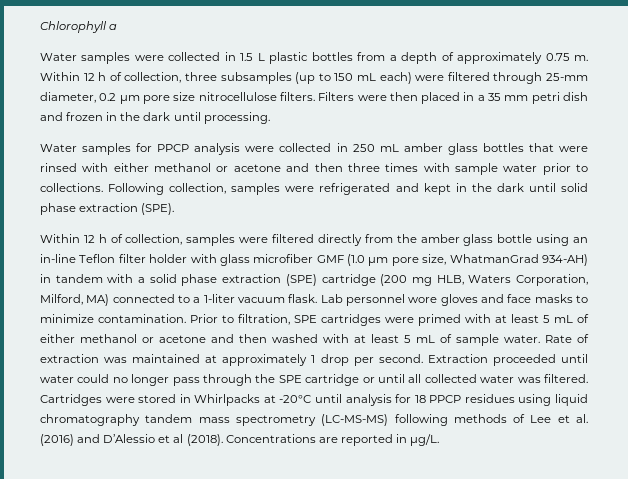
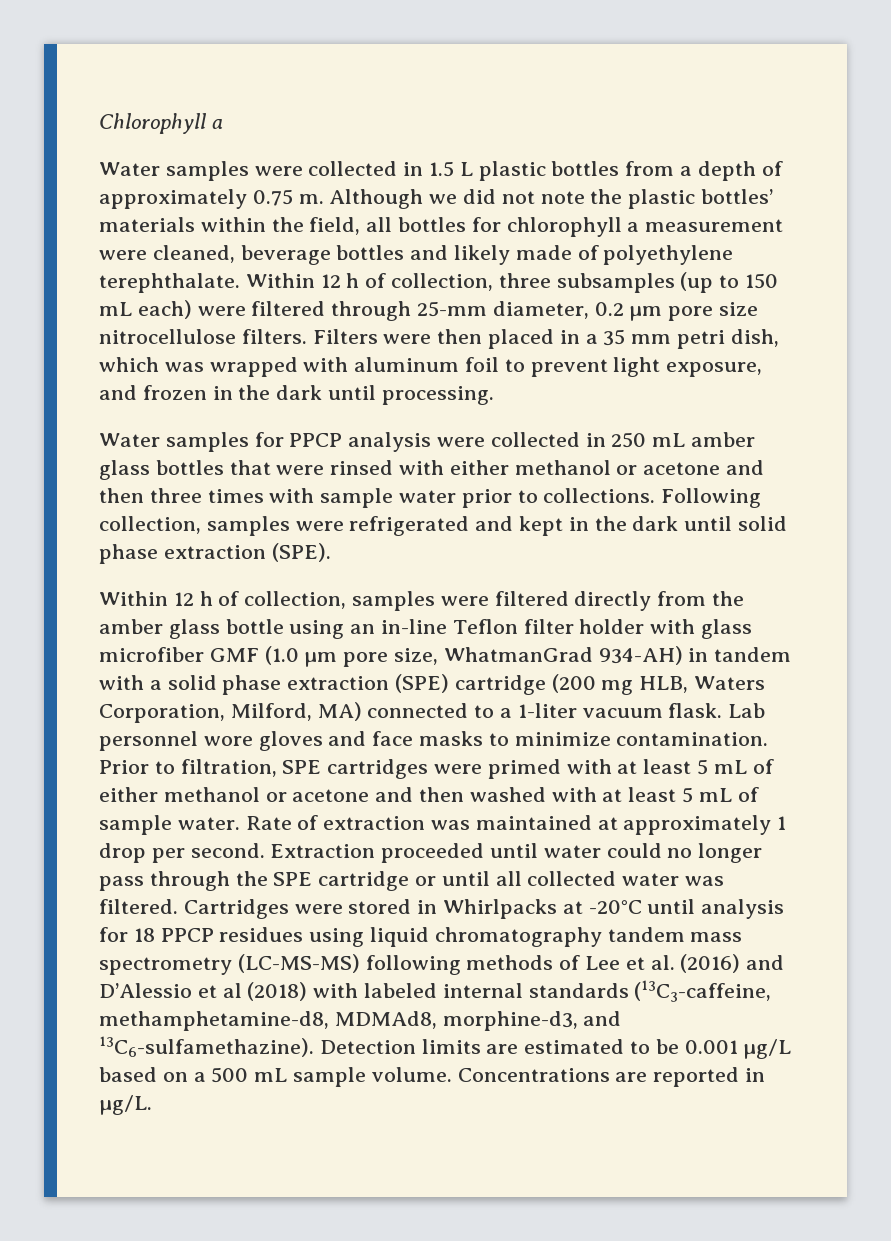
+ Although we did not note the plastic bottles’ materials within the field, all bottles for chlorophyll a measurement were cleaned, beverage bottles and likely made of polyethylene terephthalate.
- Filters were then placed in a 35 mm petri dish and frozen in the dark until processing.
+ Filters were then placed in a 35 mm petri dish, which was wrapped with aluminum foil to prevent light exposure, and frozen in the dark until processing.
- Cartridges were stored in Whirlpacks at -20°C until analysis for 18 PPCP residues using liquid chromatography tandem mass spectrometry (LC-MS-MS) following methods of Lee et al. (2016) and D’Alessio et al (2018).
+ Cartridges were stored in Whirlpacks at -20°C until analysis for 18 PPCP residues using liquid chromatography tandem mass spectrometry (LC-MS-MS) following methods of Lee et al. (2016) and D’Alessio et al (2018) with labeled internal standards (13C3-caffeine, methamphetamine-d8, MDMAd8, morphine-d3, and 13C6-sulfamethazine). Detection limits are estimated to be 0.001 µg/L based on a 500 mL sample volume.

